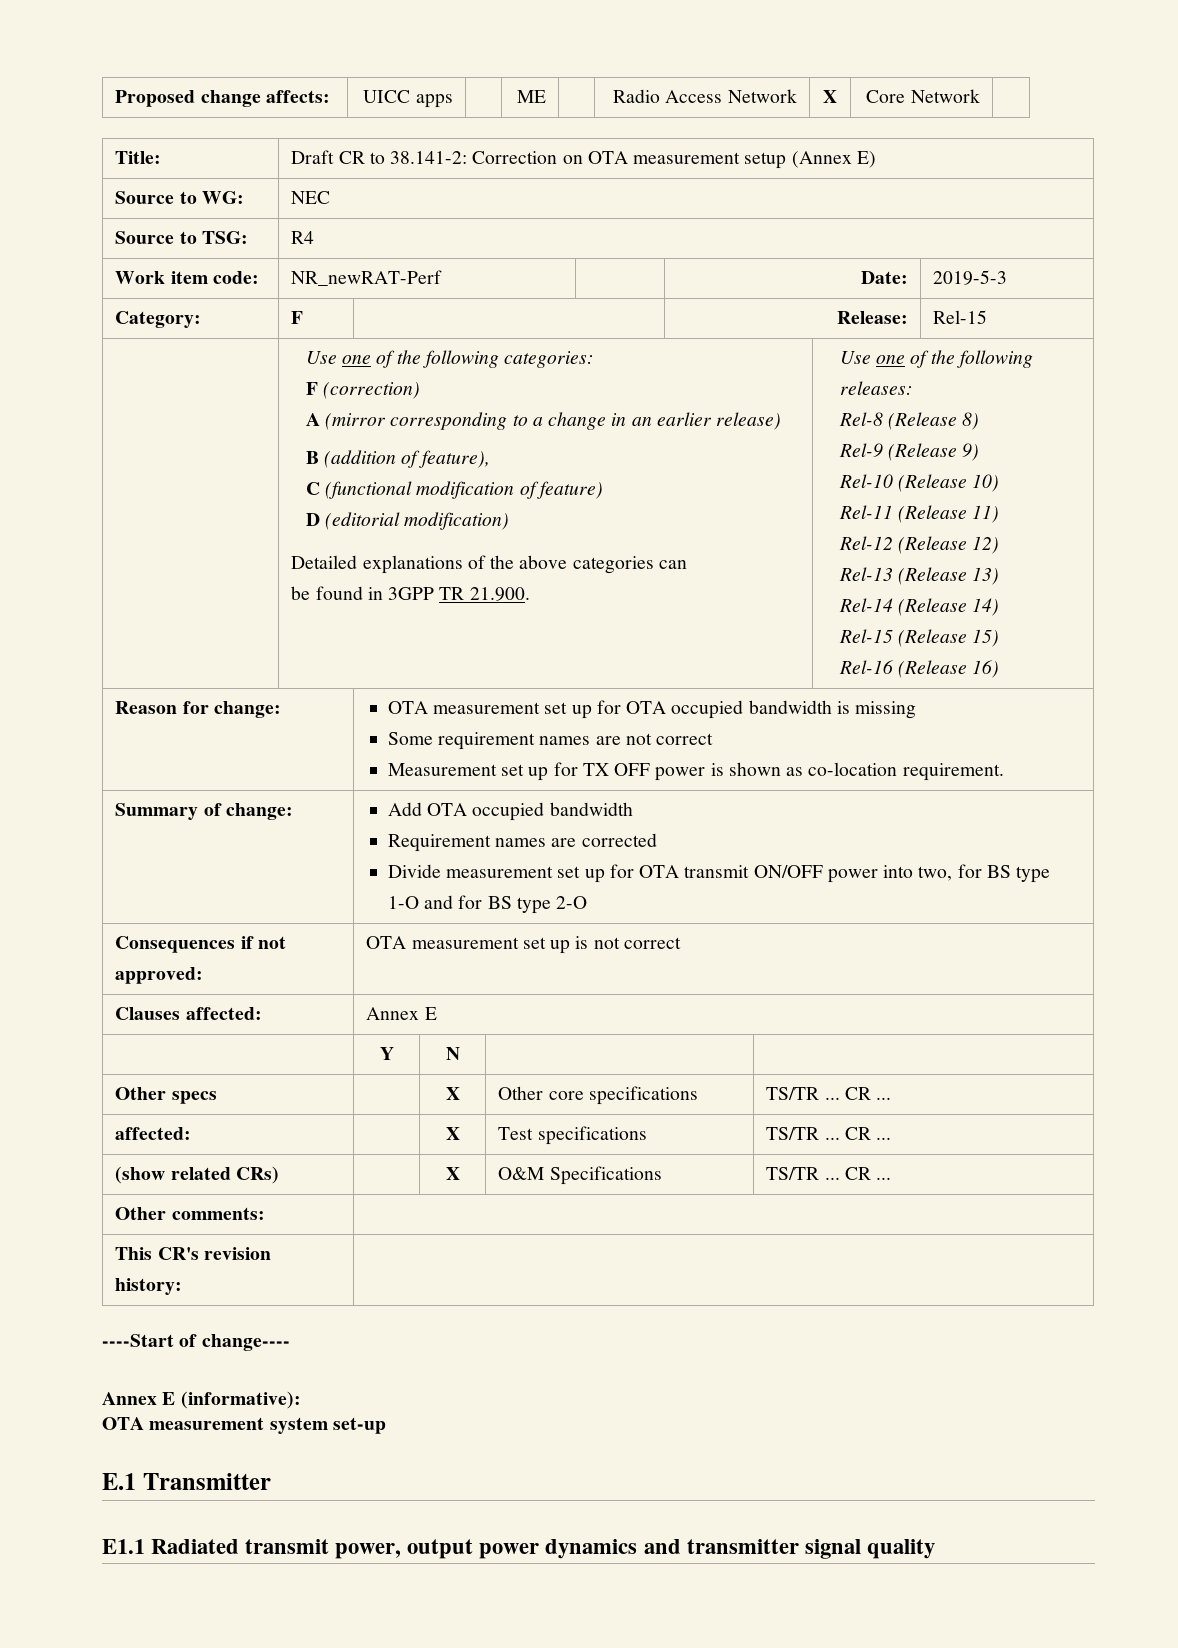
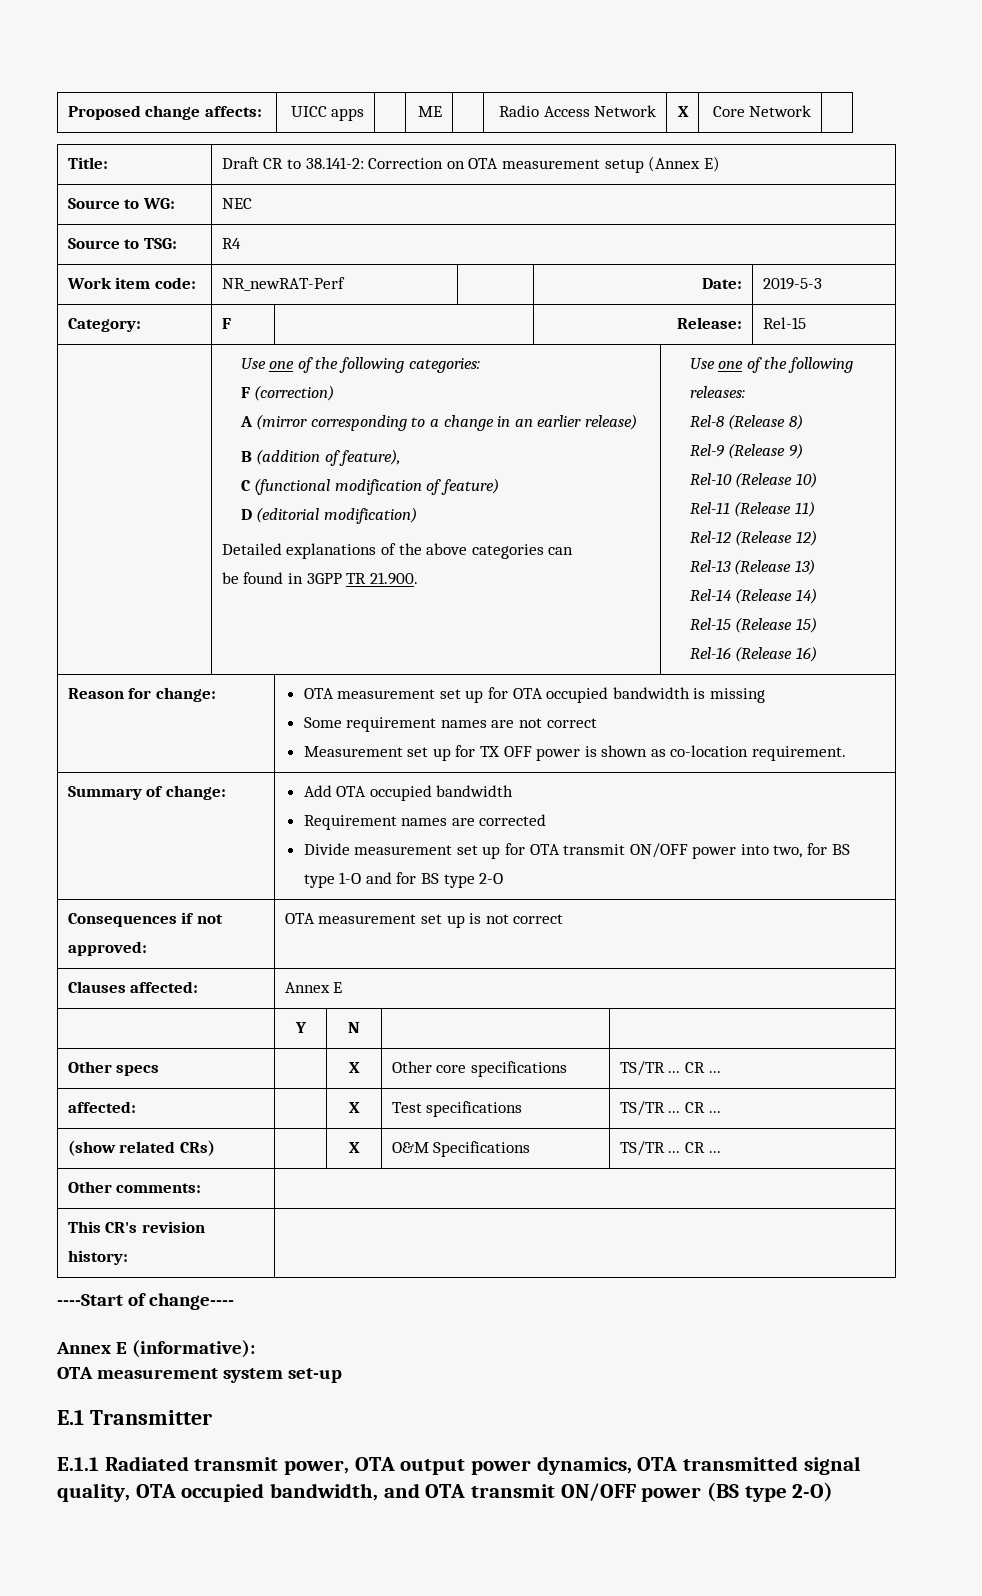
- E1.1 Radiated transmit power, output power dynamics and transmitter signal quality
+ E.1.1 Radiated transmit power, OTA output power dynamics, OTA transmitted signal quality, OTA occupied bandwidth, and OTA transmit ON/OFF power (BS type 2-O)

